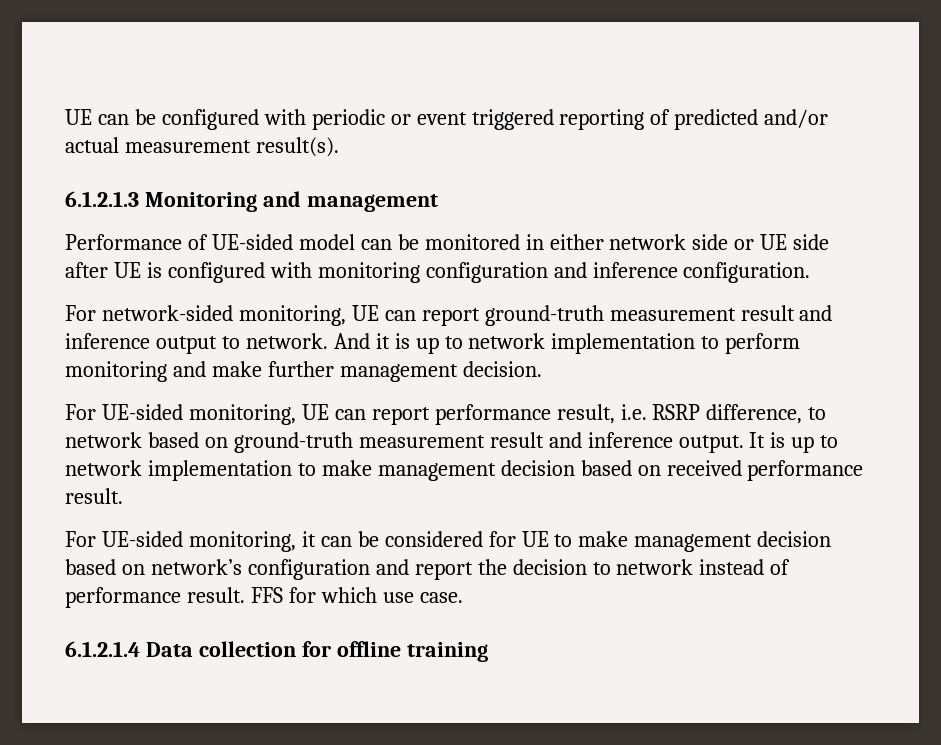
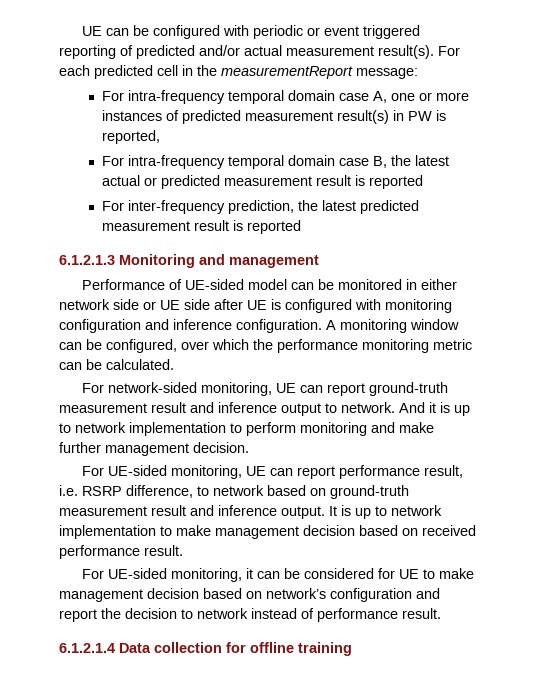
+ For each predicted cell in the measurementReport message:
+ For intra-frequency temporal domain case A, one or more instances of predicted measurement result(s) in PW is reported,
+ For intra-frequency temporal domain case B, the latest actual or predicted measurement result is reported
+ For inter-frequency prediction, the latest predicted measurement result is reported
+ A monitoring window can be configured, over which the performance monitoring metric can be calculated.
- FFS for which use case.

